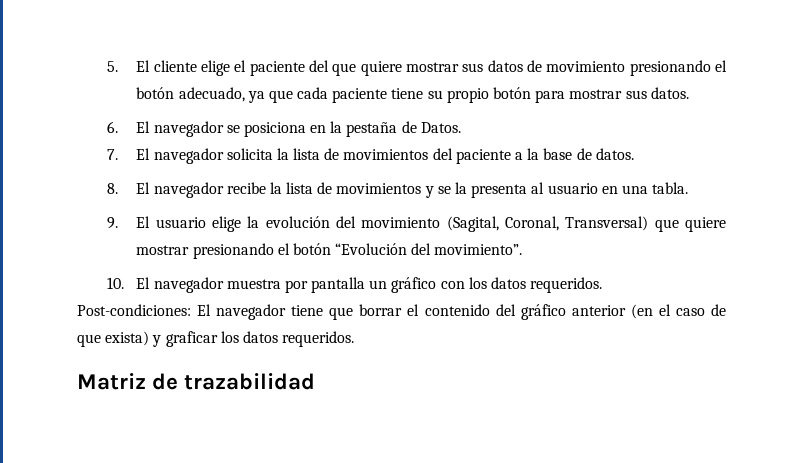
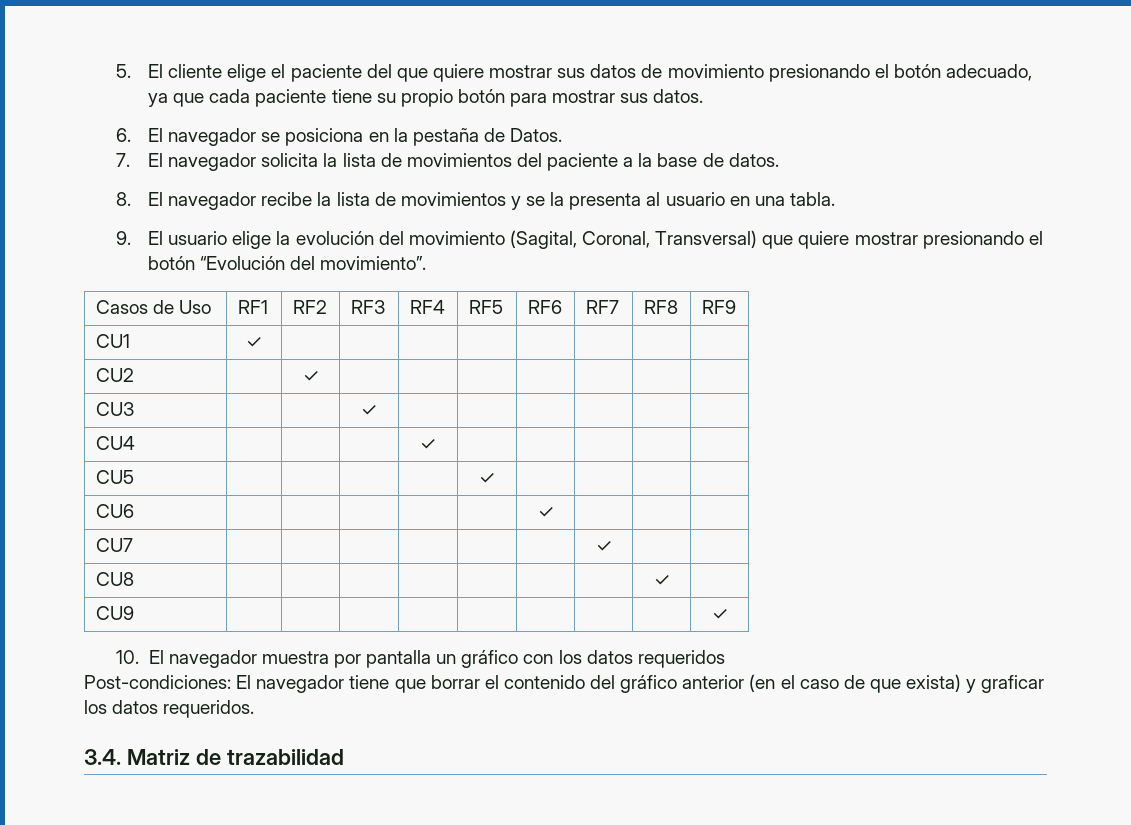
+ Casos de Uso | RF1 | RF2 | RF3 | RF4 | RF5 | RF6 | RF7 | RF8 | RF9
+ CU1 | ✓ | | | | | | | |
+ CU2 | | ✓ | | | | | | |
+ CU3 | | | ✓ | | | | | |
+ CU4 | | | | ✓ | | | | |
+ CU5 | | | | | ✓ | | | |
+ CU6 | | | | | | ✓ | | |
+ CU7 | | | | | | | ✓ | |
+ CU8 | | | | | | | | ✓ |
+ CU9 | | | | | | | | | ✓
- 10. El navegador muestra por pantalla un gráfico con los datos requeridos.
+ 10. El navegador muestra por pantalla un gráfico con los datos requeridos
- Matriz de trazabilidad
+ 3.4. Matriz de trazabilidad

